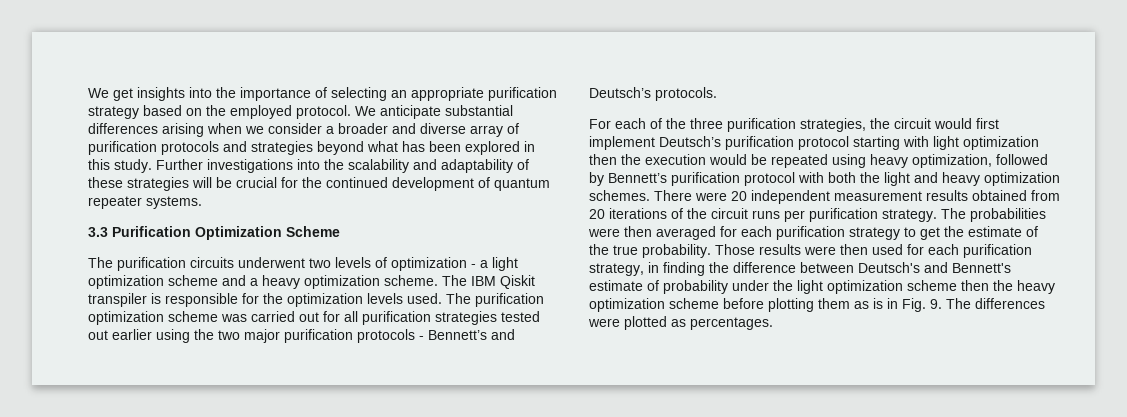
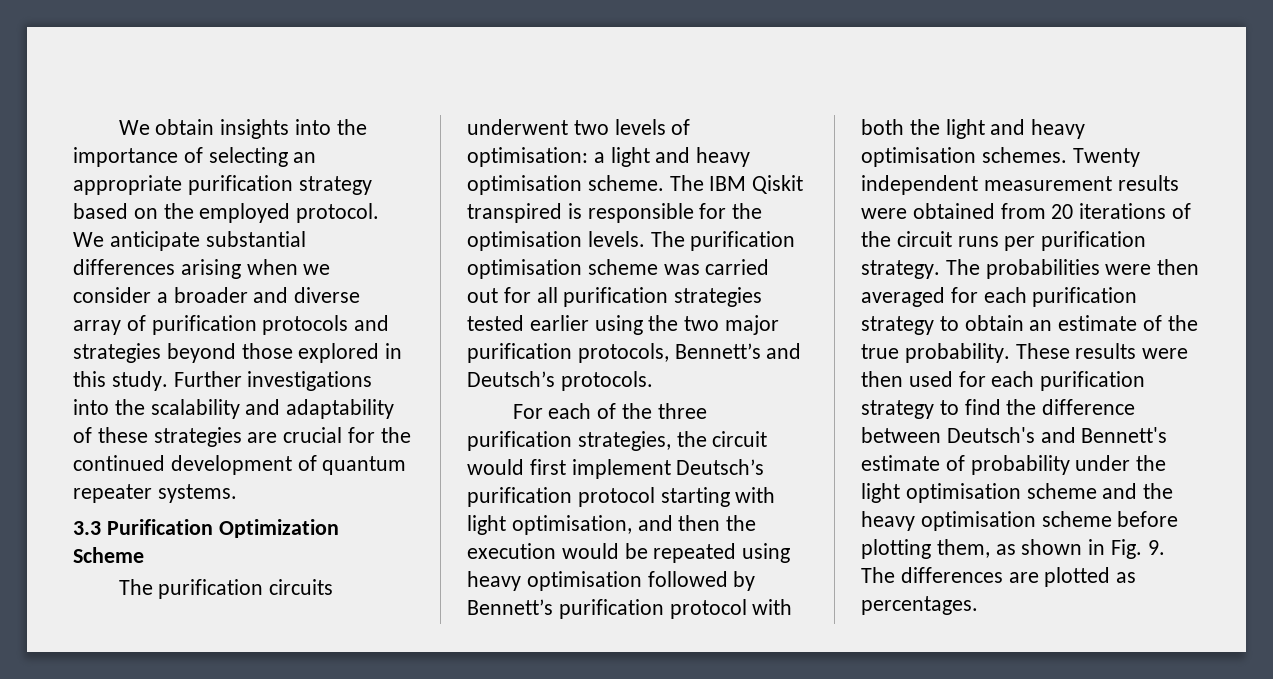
- We get insights into the importance of selecting an appropriate purification strategy based on the employed protocol.
+ We obtain insights into the importance of selecting an appropriate purification strategy based on the employed protocol.
- We anticipate substantial differences arising when we consider a broader and diverse array of purification protocols and strategies beyond what has been explored in this study.
+ We anticipate substantial differences arising when we consider a broader and diverse array of purification protocols and strategies beyond those explored in this study.
- Further investigations into the scalability and adaptability of these strategies will be crucial for the continued development of quantum repeater systems.
+ Further investigations into the scalability and adaptability of these strategies are crucial for the continued development of quantum repeater systems.
- The purification circuits underwent two levels of optimization - a light optimization scheme and a heavy optimization scheme.
+ The purification circuits underwent two levels of optimisation: a light and heavy optimisation scheme.
- The IBM Qiskit transpiler is responsible for the optimization levels used. The purification optimization scheme was carried out for all purification strategies tested out earlier using the two major purification protocols - Bennett’s and Deutsch’s protocols.
+ The IBM Qiskit transpired is responsible for the optimisation levels. The purification optimisation scheme was carried out for all purification strategies tested earlier using the two major purification protocols, Bennett’s and Deutsch’s protocols.
- For each of the three purification strategies, the circuit would first implement Deutsch’s purification protocol starting with light optimization then the execution would be repeated using heavy optimization, followed by Bennett’s purification protocol with both the light and heavy optimization schemes. There were 20 independent measurement results obtained from 20 iterations of the circuit runs per purification strategy.
+ For each of the three purification strategies, the circuit would first implement Deutsch’s purification protocol starting with light optimisation, and then the execution would be repeated using heavy optimisation followed by Bennett’s purification protocol with both the light and heavy optimisation schemes. Twenty independent measurement results were obtained from 20 iterations of the circuit runs per purification strategy.
- The probabilities were then averaged for each purification strategy to get the estimate of the true probability.
+ The probabilities were then averaged for each purification strategy to obtain an estimate of the true probability.
- Those results were then used for each purification strategy, in finding the difference between Deutsch's and Bennett's estimate of probability under the light optimization scheme then the heavy optimization scheme before plotting them as is in Fig. 9. The differences were plotted as percentages.
+ These results were then used for each purification strategy to find the difference between Deutsch's and Bennett's estimate of probability under the light optimisation scheme and the heavy optimisation scheme before plotting them, as shown in Fig. 9. The differences are plotted as percentages.

